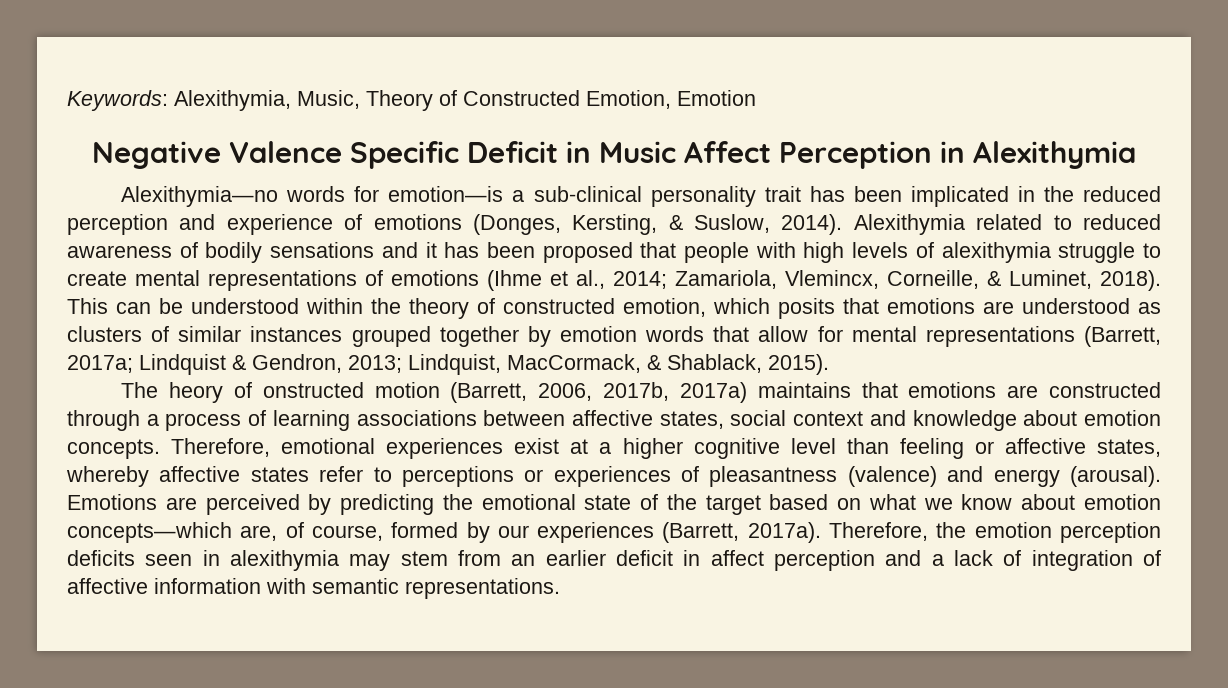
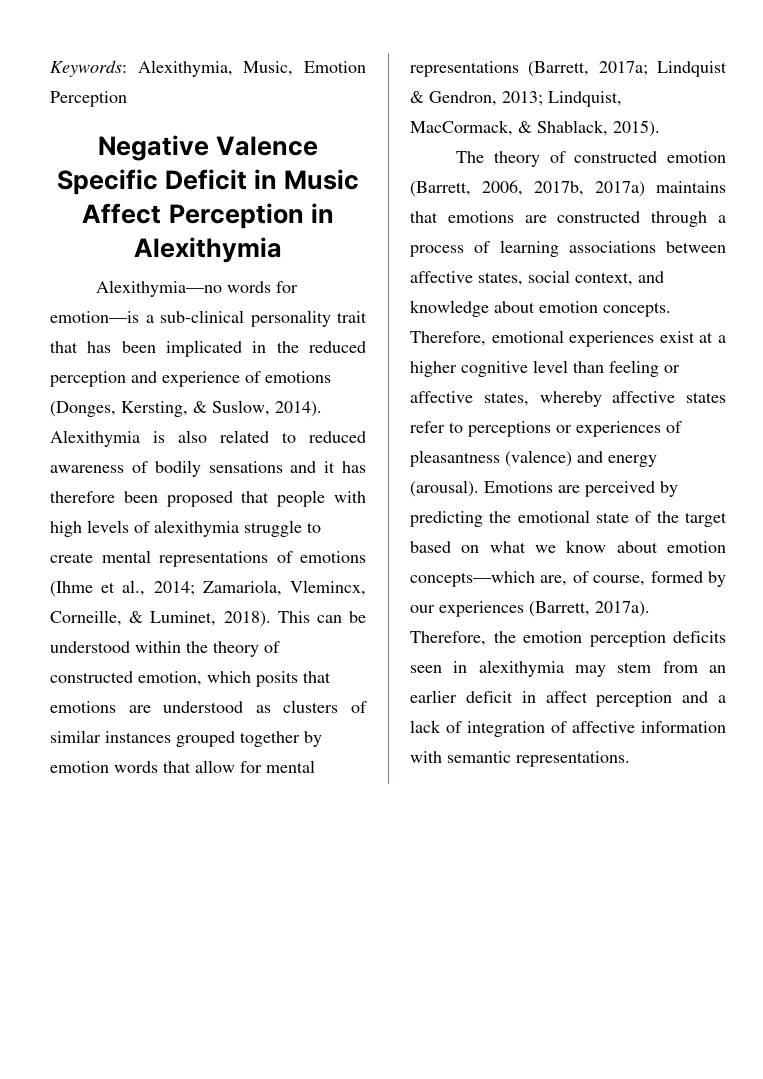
- Keywords: Alexithymia, Music, Theory of Constructed Emotion, Emotion
+ Keywords: Alexithymia, Music, Emotion Perception
- Alexithymia—no words for emotion—is a sub-clinical personality trait has been implicated in the reduced perception and experience of emotions (Donges, Kersting, & Suslow, 2014).
+ Alexithymia—no words for emotion—is a sub-clinical personality trait that has been implicated in the reduced perception and experience of emotions (Donges, Kersting, & Suslow, 2014).
- Alexithymia related to reduced awareness of bodily sensations and it has been proposed that people with high levels of alexithymia struggle to create mental representations of emotions (Ihme et al., 2014; Zamariola, Vlemincx, Corneille, & Luminet, 2018).
+ Alexithymia is also related to reduced awareness of bodily sensations and it has therefore been proposed that people with high levels of alexithymia struggle to create mental representations of emotions (Ihme et al., 2014; Zamariola, Vlemincx, Corneille, & Luminet, 2018).
- The heory of onstructed motion (Barrett, 2006, 2017b, 2017a) maintains that emotions are constructed through a process of learning associations between affective states, social context and knowledge about emotion concepts.
+ The theory of constructed emotion (Barrett, 2006, 2017b, 2017a) maintains that emotions are constructed through a process of learning associations between affective states, social context, and knowledge about emotion concepts.

